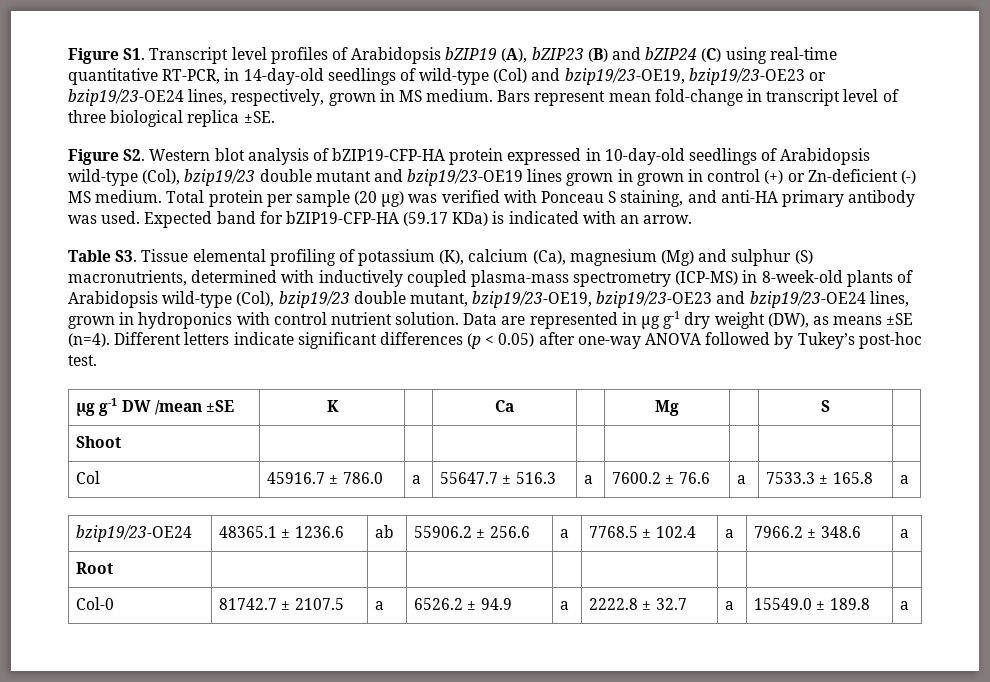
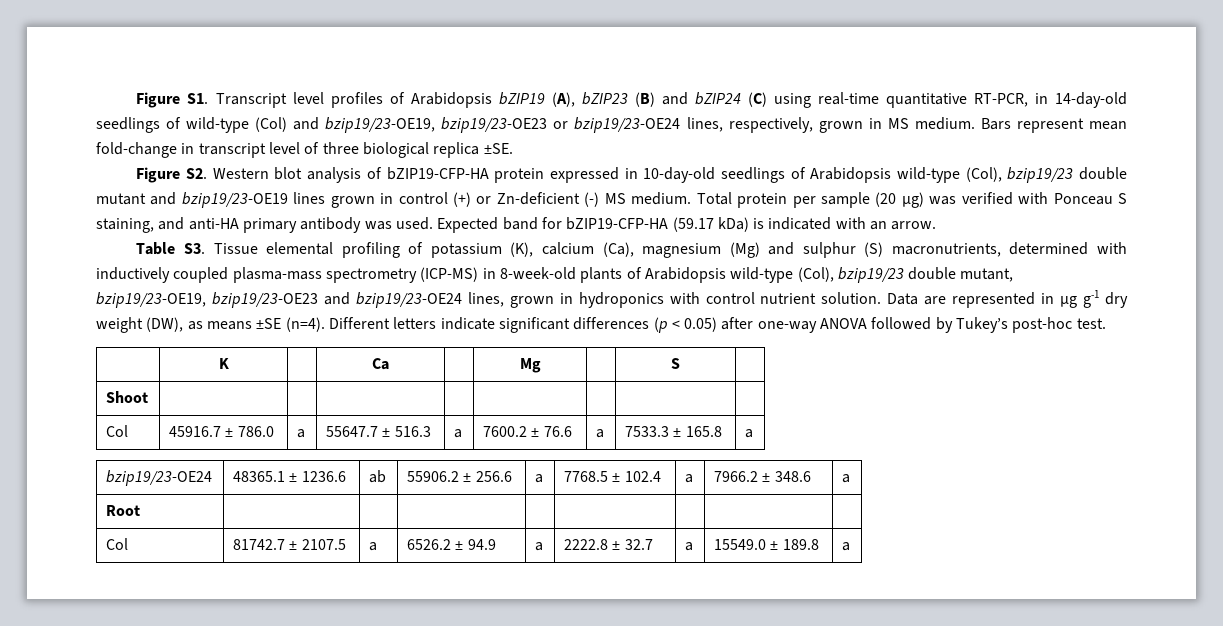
- Figure S2. Western blot analysis of bZIP19-CFP-HA protein expressed in 10-day-old seedlings of Arabidopsis wild-type (Col), bzip19/23 double mutant and bzip19/23-OE19 lines grown in grown in control (+) or Zn-deficient (-) MS medium.
+ Figure S2. Western blot analysis of bZIP19-CFP-HA protein expressed in 10-day-old seedlings of Arabidopsis wild-type (Col), bzip19/23 double mutant and bzip19/23-OE19 lines grown in control (+) or Zn-deficient (-) MS medium.
- Expected band for bZIP19-CFP-HA (59.17 KDa) is indicated with an arrow.
+ Expected band for bZIP19-CFP-HA (59.17 kDa) is indicated with an arrow.
- µg g-1 DW /mean ±SE | K | | Ca | | Mg | | S |
+ | K | | Ca | | Mg | | S |
- Col-0 | 81742.7 ± 2107.5 | a | 6526.2 ± 94.9 | a | 2222.8 ± 32.7 | a | 15549.0 ± 189.8 | a
+ Col | 81742.7 ± 2107.5 | a | 6526.2 ± 94.9 | a | 2222.8 ± 32.7 | a | 15549.0 ± 189.8 | a

